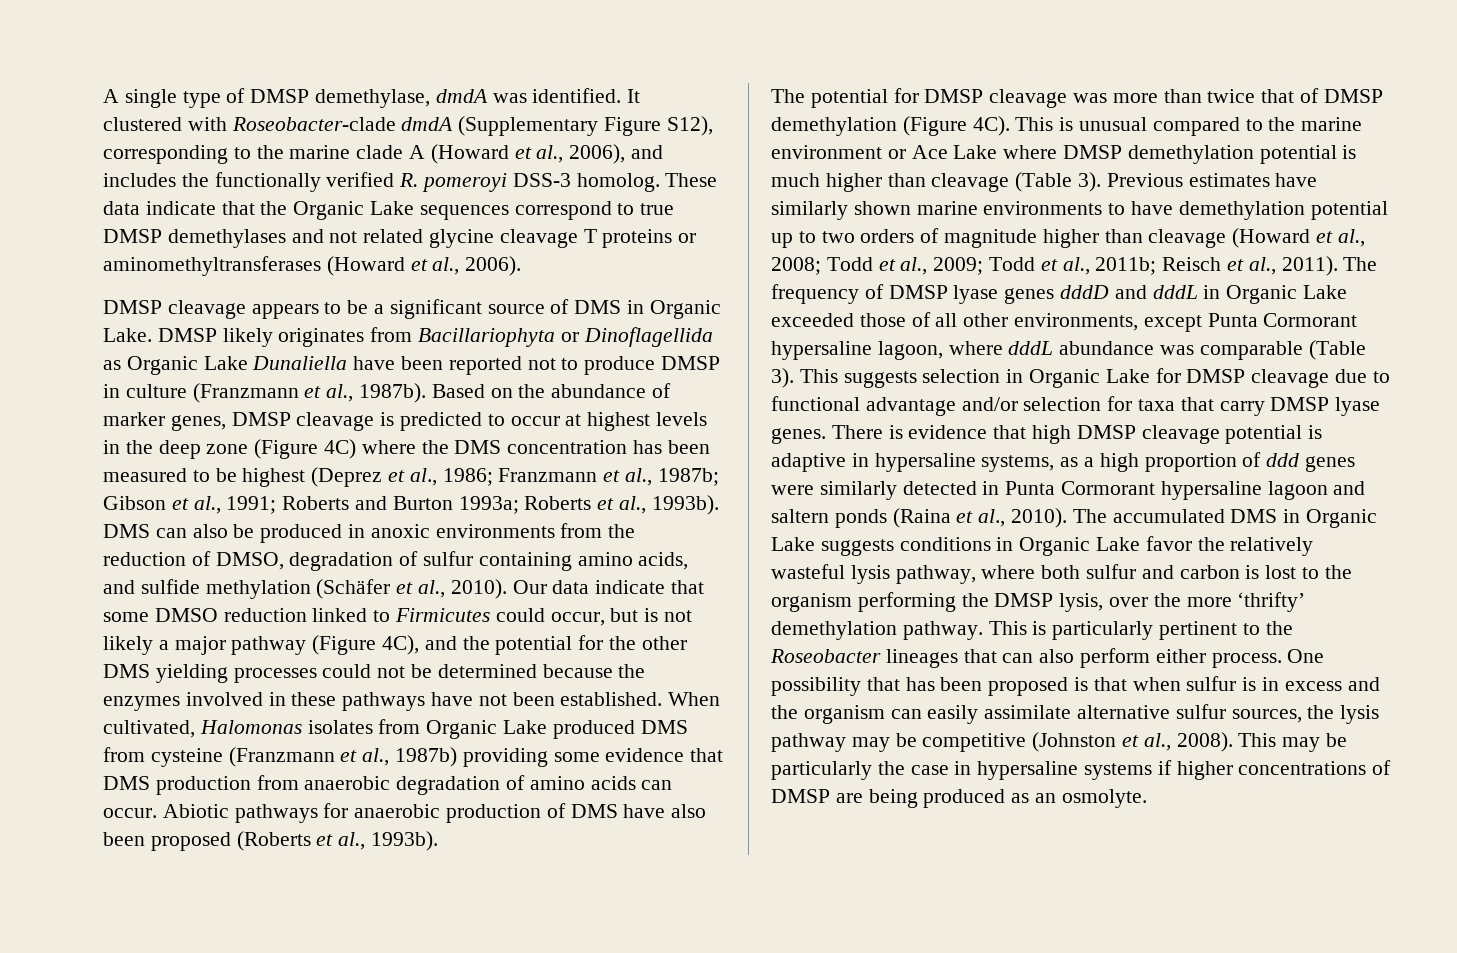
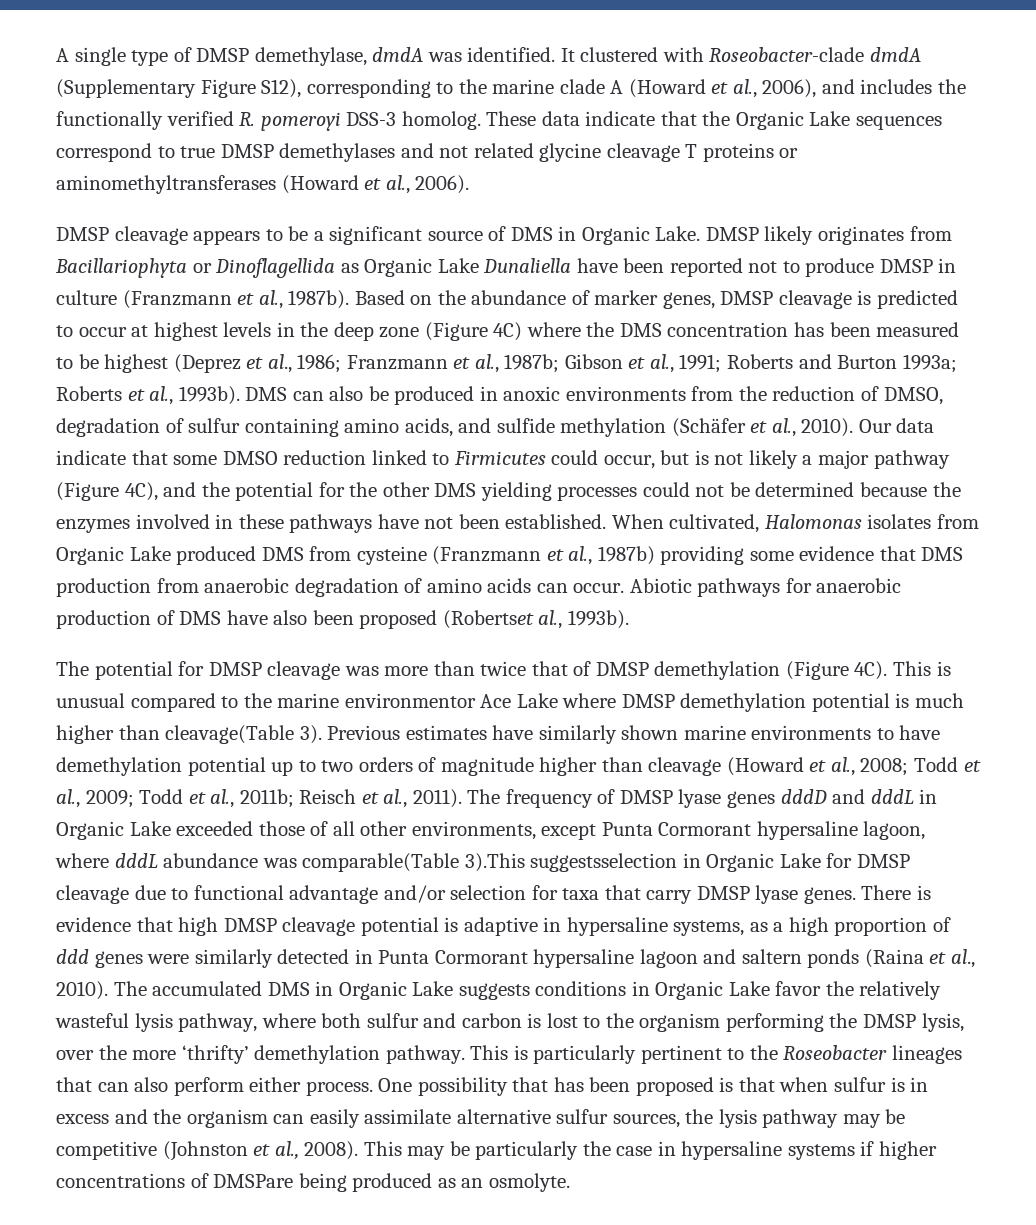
- Abiotic pathways for anaerobic production of DMS have also been proposed (Roberts et al., 1993b).
+ Abiotic pathways for anaerobic production of DMS have also been proposed (Robertset al., 1993b).
- This is unusual compared to the marine environment or Ace Lake where DMSP demethylation potential is much higher than cleavage (Table 3).
+ This is unusual compared to the marine environmentor Ace Lake where DMSP demethylation potential is much higher than cleavage(Table 3).
- The frequency of DMSP lyase genes dddD and dddL in Organic Lake exceeded those of all other environments, except Punta Cormorant hypersaline lagoon, where dddL abundance was comparable (Table 3). This suggests selection in Organic Lake for DMSP cleavage due to functional advantage and/or selection for taxa that carry DMSP lyase genes.
+ The frequency of DMSP lyase genes dddD and dddL in Organic Lake exceeded those of all other environments, except Punta Cormorant hypersaline lagoon, where dddL abundance was comparable(Table 3).This suggestsselection in Organic Lake for DMSP cleavage due to functional advantage and/or selection for taxa that carry DMSP lyase genes.
- This may be particularly the case in hypersaline systems if higher concentrations of DMSP are being produced as an osmolyte.
+ This may be particularly the case in hypersaline systems if higher concentrations of DMSPare being produced as an osmolyte.

